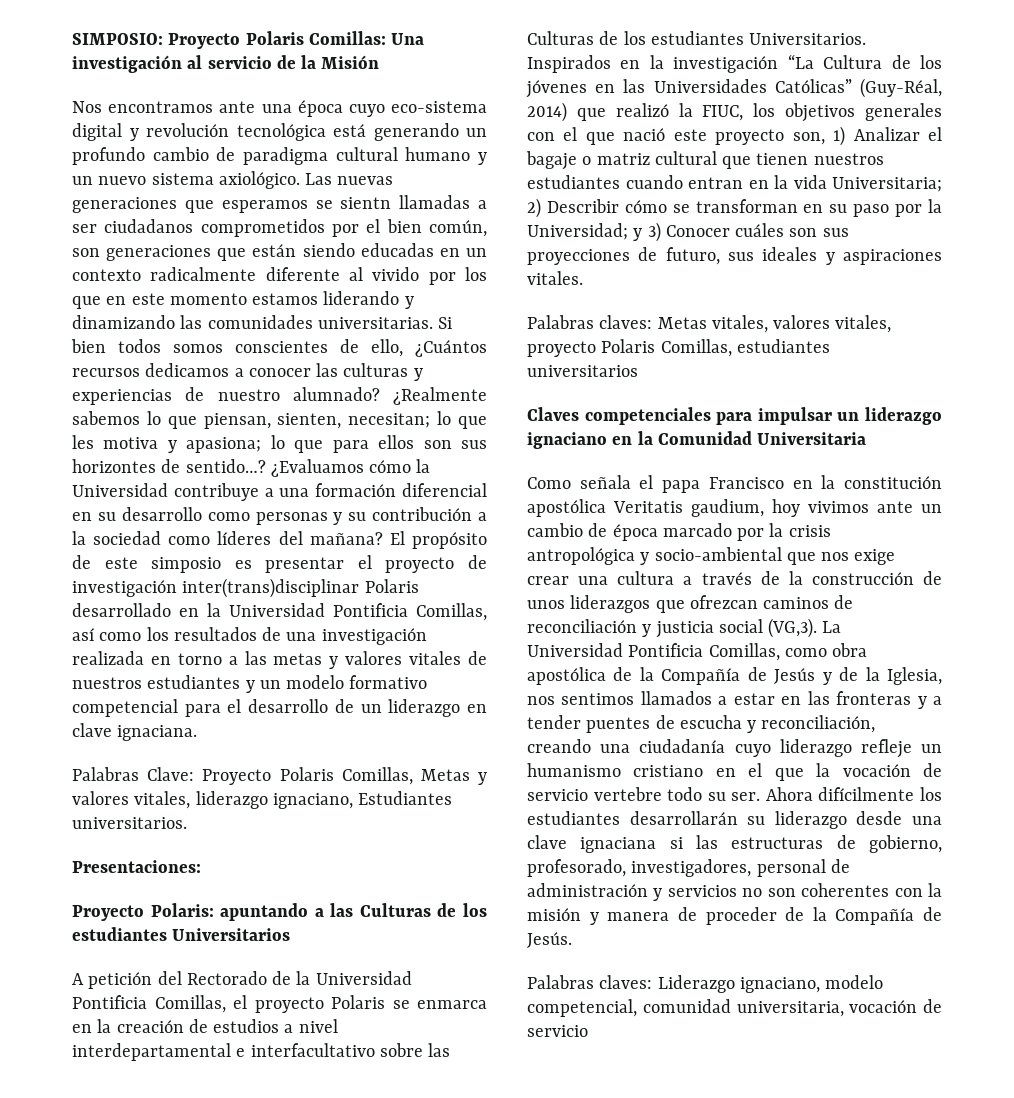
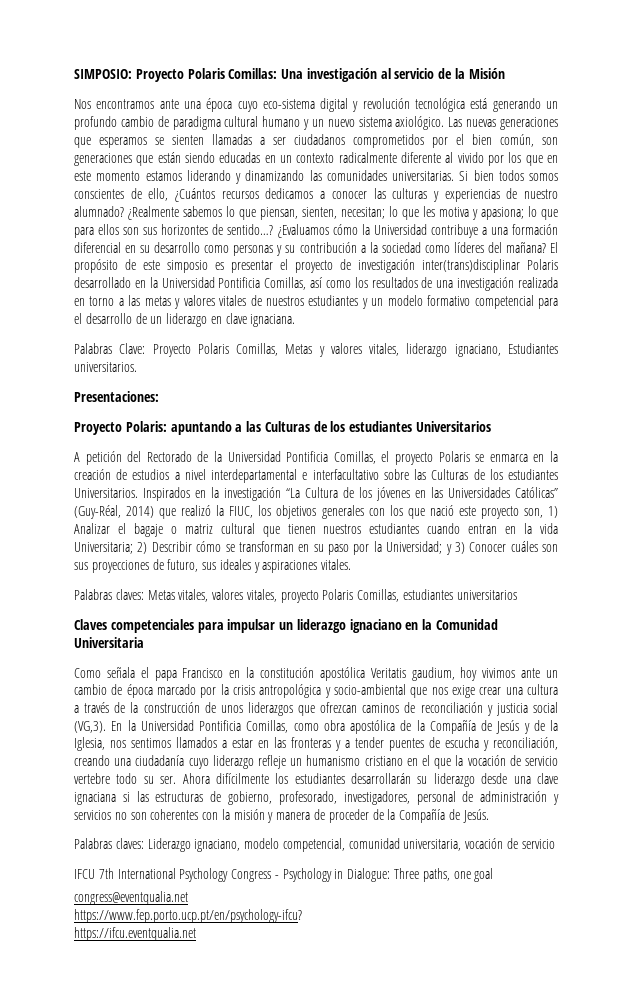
- Las nuevas generaciones que esperamos se sientn llamadas a ser ciudadanos comprometidos por el bien común, son generaciones que están siendo educadas en un contexto radicalmente diferente al vivido por los que en este momento estamos liderando y dinamizando las comunidades universitarias.
+ Las nuevas generaciones que esperamos se sienten llamadas a ser ciudadanos comprometidos por el bien común, son generaciones que están siendo educadas en un contexto radicalmente diferente al vivido por los que en este momento estamos liderando y dinamizando las comunidades universitarias.
- Inspirados en la investigación “La Cultura de los jóvenes en las Universidades Católicas” (Guy-Réal, 2014) que realizó la FIUC, los objetivos generales con el que nació este proyecto son, 1) Analizar el bagaje o matriz cultural que tienen nuestros estudiantes cuando entran en la vida Universitaria;
+ Inspirados en la investigación “La Cultura de los jóvenes en las Universidades Católicas” (Guy-Réal, 2014) que realizó la FIUC, los objetivos generales con los que nació este proyecto son, 1) Analizar el bagaje o matriz cultural que tienen nuestros estudiantes cuando entran en la vida Universitaria;
- La Universidad Pontificia Comillas, como obra apostólica de la Compañía de Jesús y de la Iglesia, nos sentimos llamados a estar en las fronteras y a tender puentes de escucha y reconciliación, creando una ciudadanía cuyo liderazgo refleje un humanismo cristiano en el que la vocación de servicio vertebre todo su ser.
+ En la Universidad Pontificia Comillas, como obra apostólica de la Compañía de Jesús y de la Iglesia, nos sentimos llamados a estar en las fronteras y a tender puentes de escucha y reconciliación, creando una ciudadanía cuyo liderazgo refleje un humanismo cristiano en el que la vocación de servicio vertebre todo su ser.
+ IFCU 7th International Psychology Congress - Psychology in Dialogue: Three paths, one goal
+ congress@eventqualia.net
+ https://www.fep.porto.ucp.pt/en/psychology-ifcu?
+ https://ifcu.eventqualia.net

